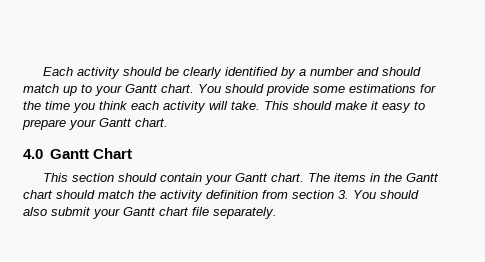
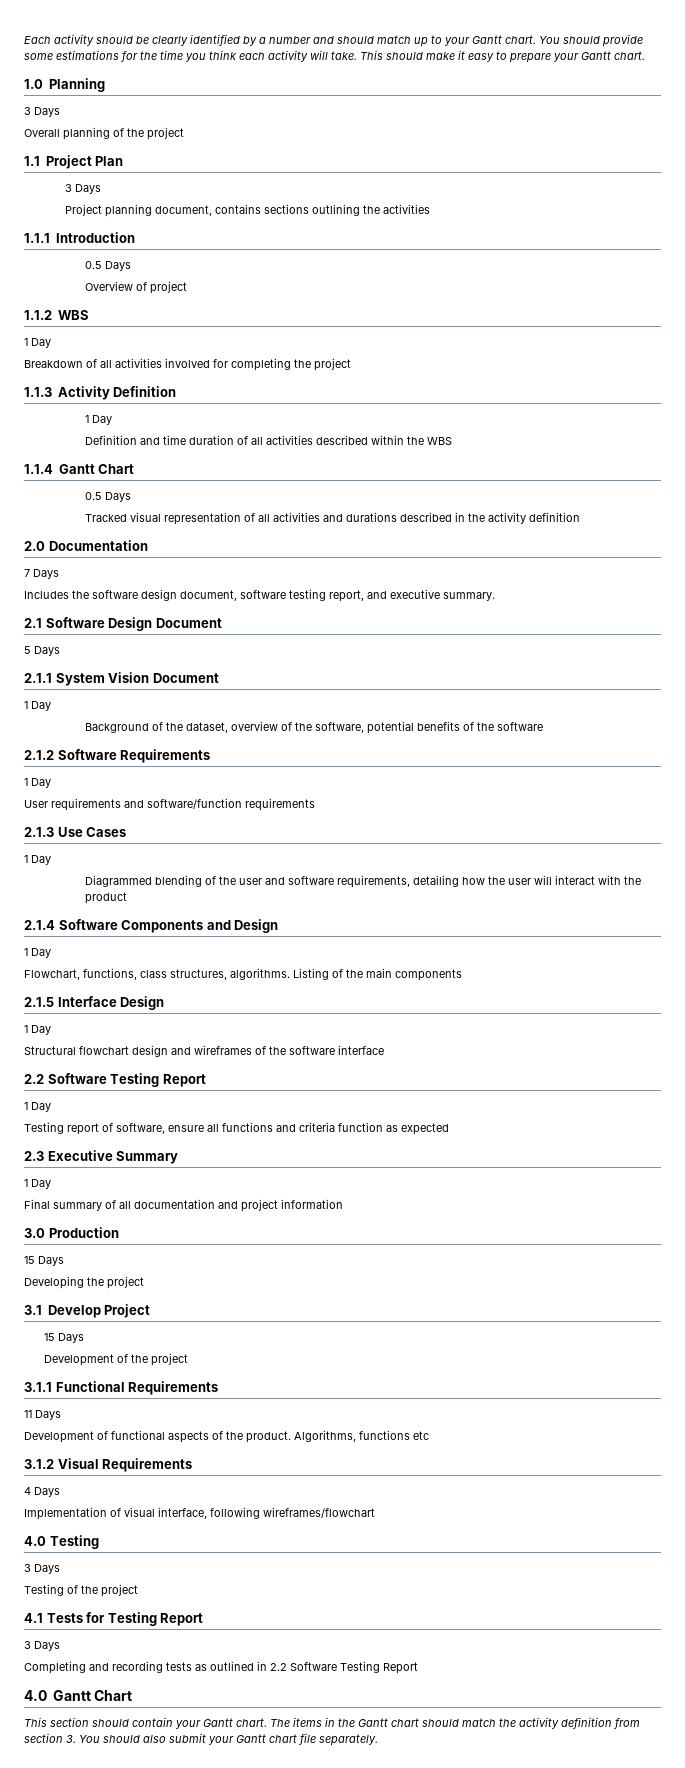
+ 1.0 Planning
+ 3 Days
+ Overall planning of the project
+ 1.1 Project Plan
+ 3 Days
+ Project planning document, contains sections outlining the activities
+ 1.1.1 Introduction
+ 0.5 Days
+ Overview of project
+ 1.1.2 WBS
+ 1 Day
+ Breakdown of all activities involved for completing the project
+ 1.1.3 Activity Definition
+ 1 Day
+ Definition and time duration of all activities described within the WBS
+ 1.1.4 Gantt Chart
+ 0.5 Days
+ Tracked visual representation of all activities and durations described in the activity definition
+ 2.0 Documentation
+ 7 Days
+ Includes the software design document, software testing report, and executive summary.
+ 2.1 Software Design Document
+ 5 Days
+ 2.1.1 System Vision Document
+ 1 Day
+ Background of the dataset, overview of the software, potential benefits of the software
+ 2.1.2 Software Requirements
+ 1 Day
+ User requirements and software/function requirements
+ 2.1.3 Use Cases
+ 1 Day
+ Diagrammed blending of the user and software requirements, detailing how the user will interact with the product
+ 2.1.4 Software Components and Design
+ 1 Day
+ Flowchart, functions, class structures, algorithms. Listing of the main components
+ 2.1.5 Interface Design
+ 1 Day
+ Structural flowchart design and wireframes of the software interface
+ 2.2 Software Testing Report
+ 1 Day
+ Testing report of software, ensure all functions and criteria function as expected
+ 2.3 Executive Summary
+ 1 Day
+ Final summary of all documentation and project information
+ 3.0 Production
+ 15 Days
+ Developing the project
+ 3.1 Develop Project
+ 15 Days
+ Development of the project
+ 3.1.1 Functional Requirements
+ 11 Days
+ Development of functional aspects of the product. Algorithms, functions etc
+ 3.1.2 Visual Requirements
+ 4 Days
+ Implementation of visual interface, following wireframes/flowchart
+ 4.0 Testing
+ 3 Days
+ Testing of the project
+ 4.1 Tests for Testing Report
+ 3 Days
+ Completing and recording tests as outlined in 2.2 Software Testing Report

